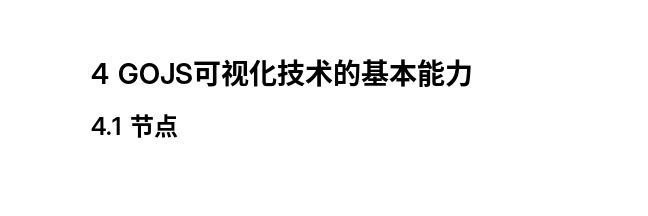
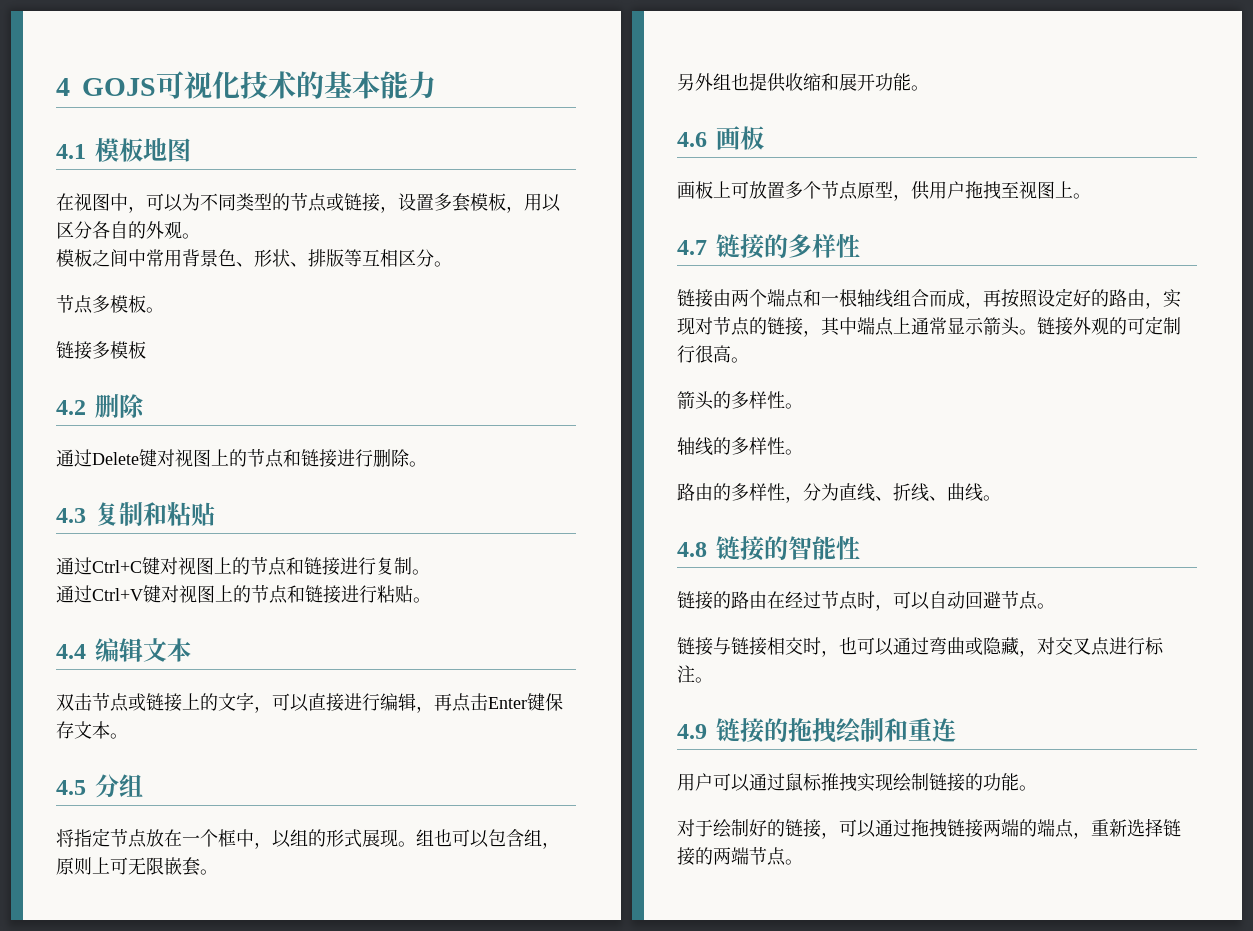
- 4.1节点
+ 4.1模板地图
+ 在视图中，可以为不同类型的节点或链接，设置多套模板，用以区分各自的外观。
+ 模板之间中常用背景色、形状、排版等互相区分。
+ 节点多模板。
+ 链接多模板
+ 4.2删除
+ 通过Delete键对视图上的节点和链接进行删除。
+ 4.3复制和粘贴
+ 通过Ctrl+C键对视图上的节点和链接进行复制。
+ 通过Ctrl+V键对视图上的节点和链接进行粘贴。
+ 4.4编辑文本
+ 双击节点或链接上的文字，可以直接进行编辑，再点击Enter键保存文本。
+ 4.5分组
+ 将指定节点放在一个框中，以组的形式展现。组也可以包含组，原则上可无限嵌套。
+ 另外组也提供收缩和展开功能。
+ 4.6画板
+ 画板上可放置多个节点原型，供用户拖拽至视图上。
+ 4.7链接的多样性
+ 链接由两个端点和一根轴线组合而成，再按照设定好的路由，实现对节点的链接，其中端点上通常显示箭头。链接外观的可定制行很高。
+ 箭头的多样性。
+ 轴线的多样性。
+ 路由的多样性，分为直线、折线、曲线。
+ 4.8链接的智能性
+ 链接的路由在经过节点时，可以自动回避节点。
+ 链接与链接相交时，也可以通过弯曲或隐藏，对交叉点进行标注。
+ 4.9链接的拖拽绘制和重连
+ 用户可以通过鼠标推拽实现绘制链接的功能。
+ 对于绘制好的链接，可以通过拖拽链接两端的端点，重新选择链接的两端节点。

